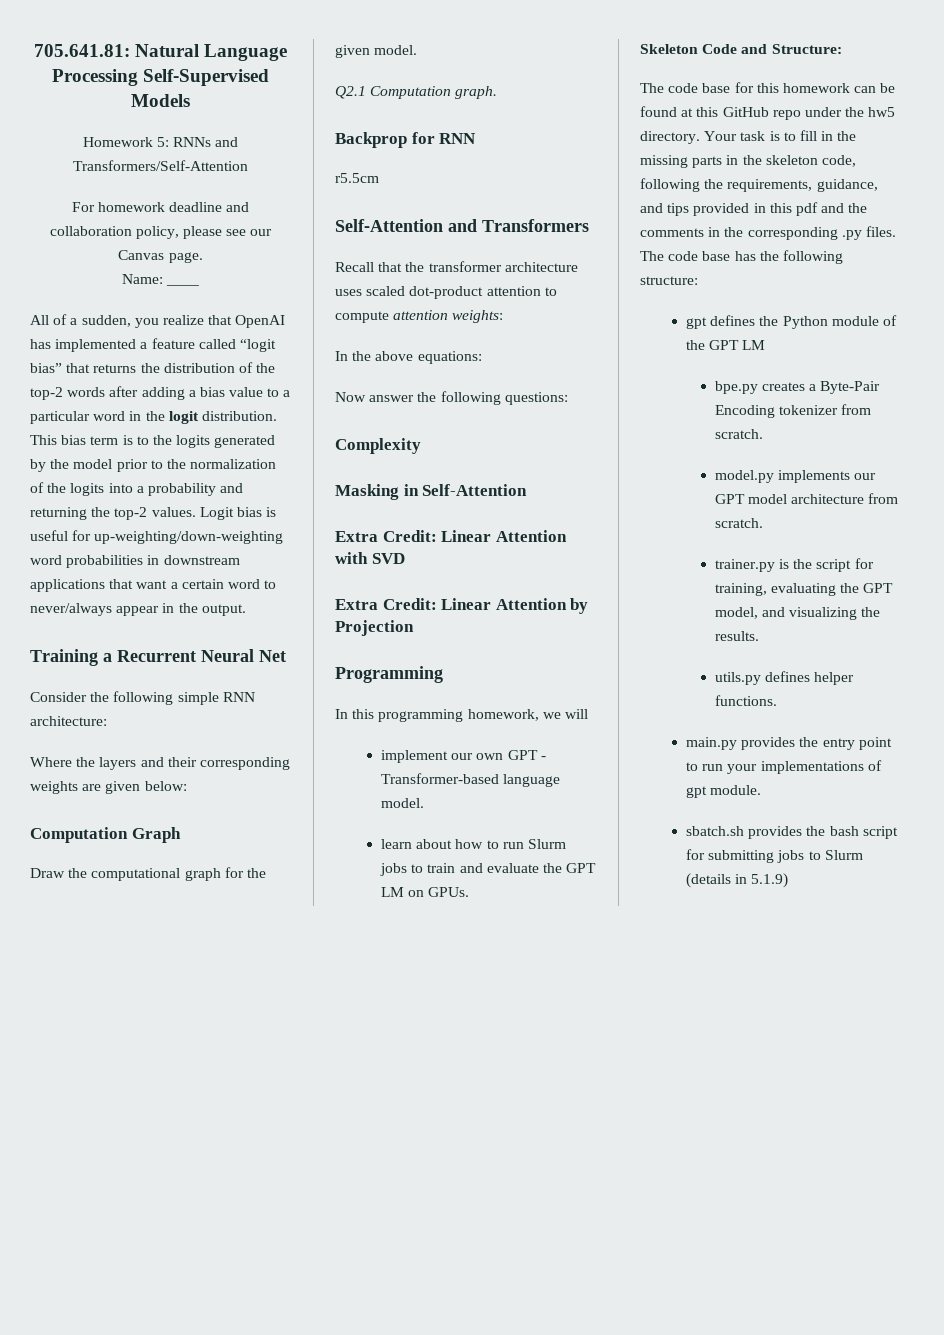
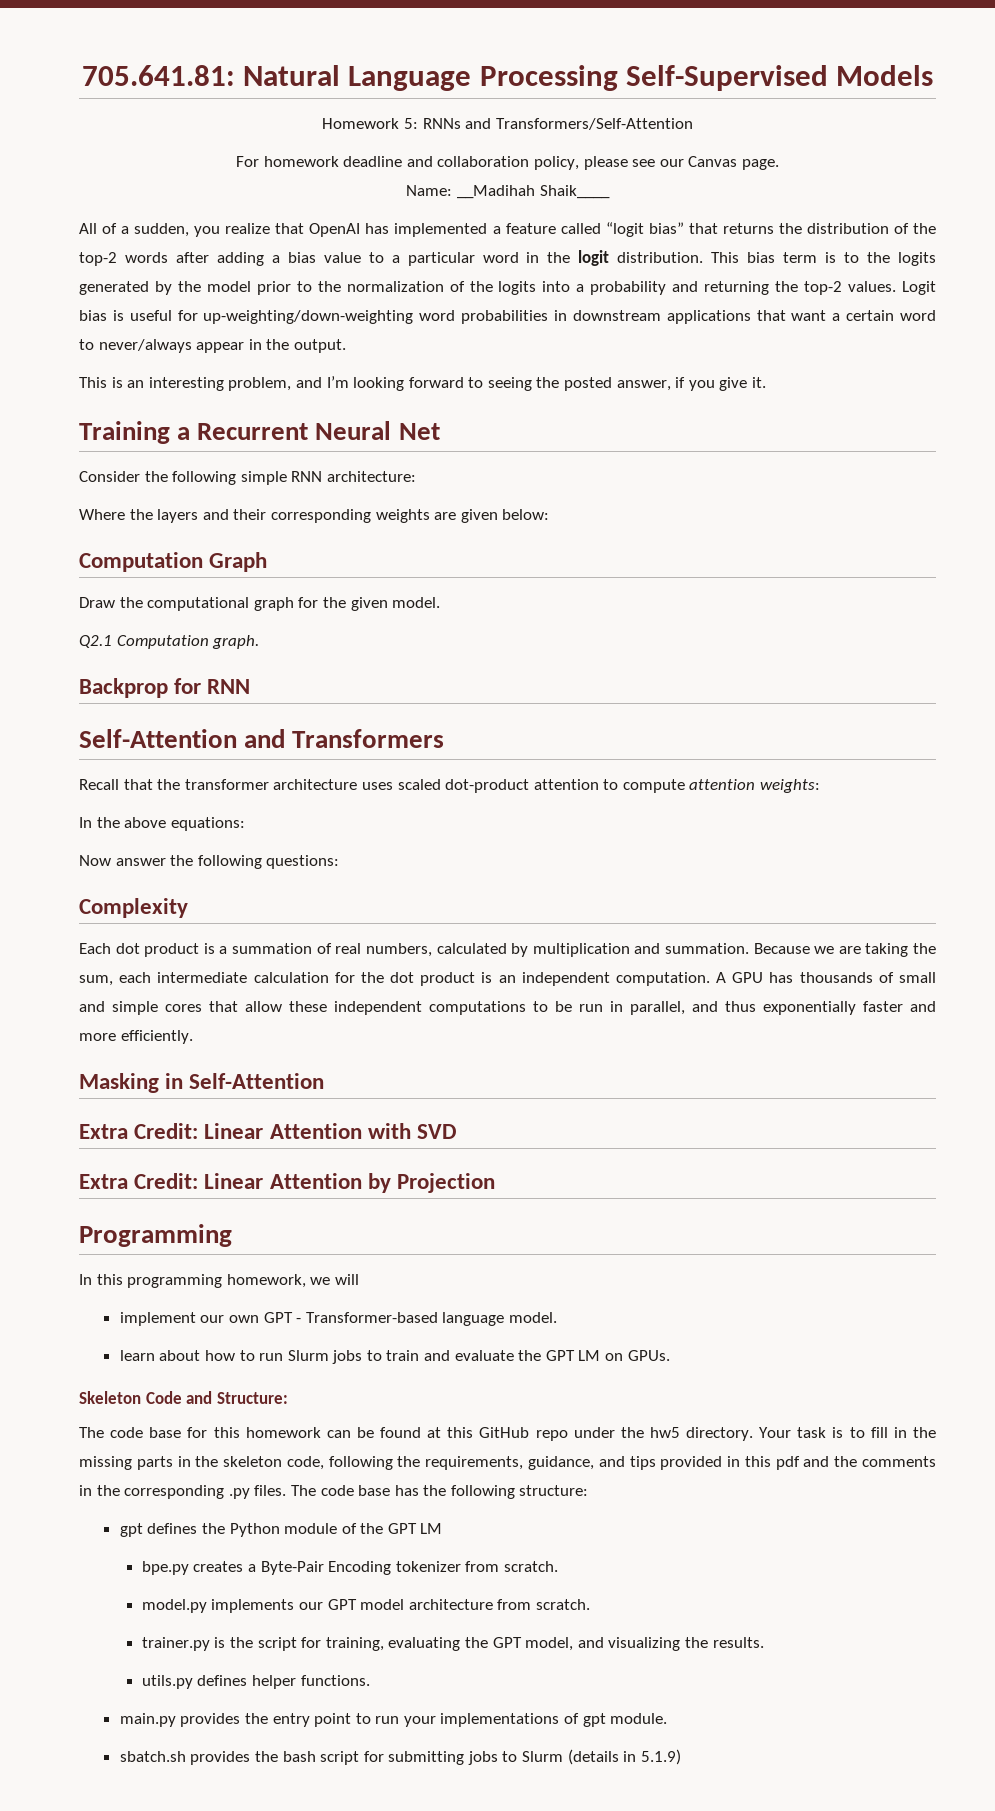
- Name: ____
+ Name: __Madihah Shaik____
+ This is an interesting problem, and I’m looking forward to seeing the posted answer, if you give it.
- r5.5cm
+ Each dot product is a summation of real numbers, calculated by multiplication and summation. Because we are taking the sum, each intermediate calculation for the dot product is an independent computation. A GPU has thousands of small and simple cores that allow these independent computations to be run in parallel, and thus exponentially faster and more efficiently.

